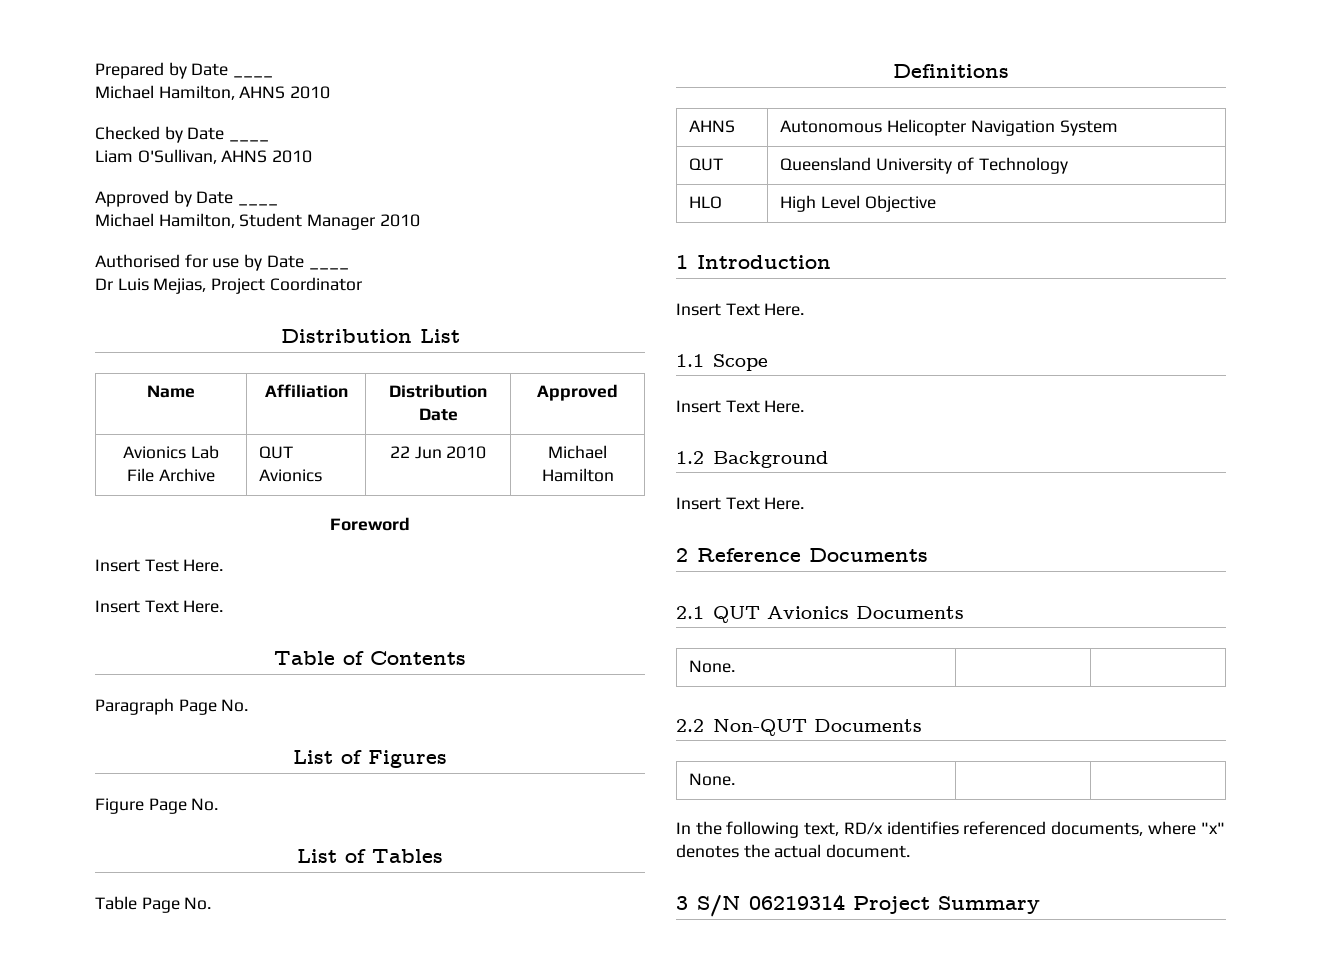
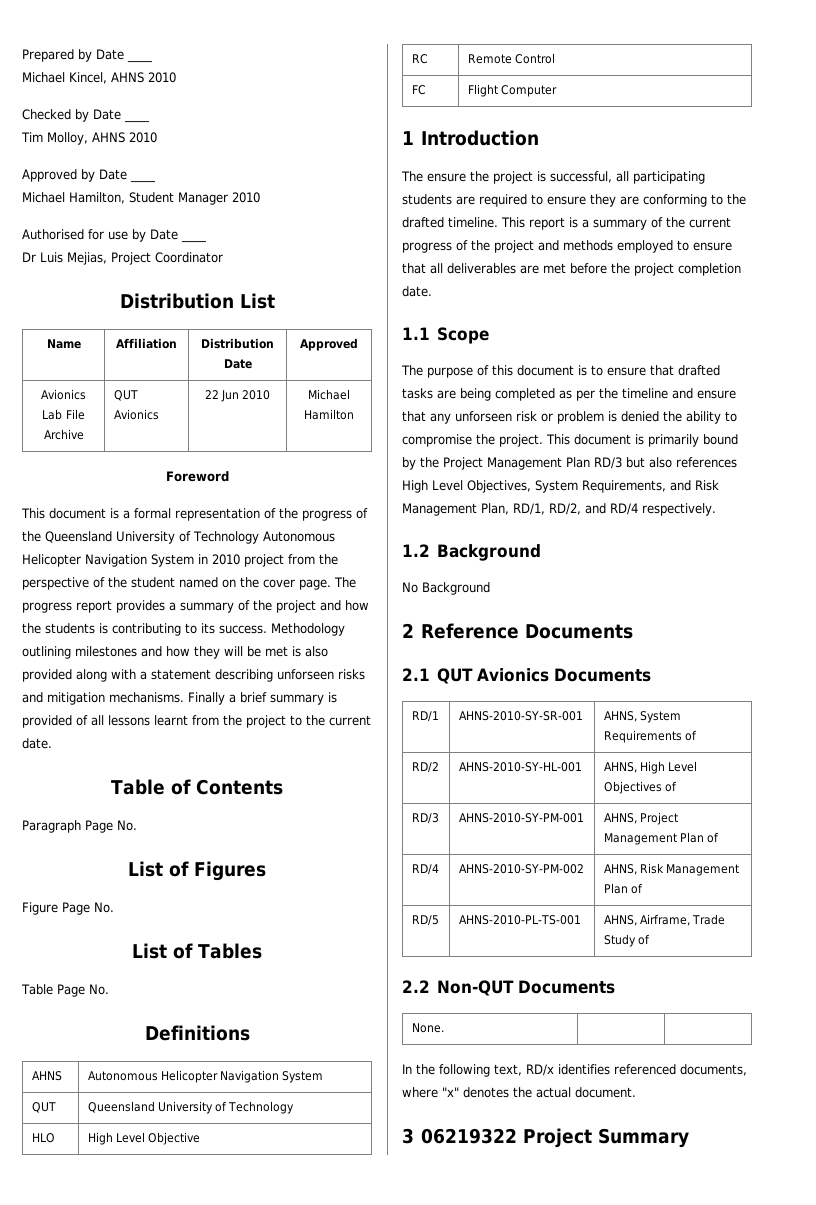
- Michael Hamilton, AHNS 2010
+ Michael Kincel, AHNS 2010
- Liam O'Sullivan, AHNS 2010
+ Tim Molloy, AHNS 2010
- Insert Test Here.
- Insert Text Here.
+ This document is a formal representation of the progress of the Queensland University of Technology Autonomous Helicopter Navigation System in 2010 project from the perspective of the student named on the cover page. The progress report provides a summary of the project and how the students is contributing to its success. Methodology outlining milestones and how they will be met is also provided along with a statement describing unforseen risks and mitigation mechanisms. Finally a brief summary is provided of all lessons learnt from the project to the current date.
+ RC | Remote Control
+ FC | Flight Computer
  1 Introduction
- Insert Text Here.
+ The ensure the project is successful, all participating students are required to ensure they are conforming to the drafted timeline. This report is a summary of the current progress of the project and methods employed to ensure that all deliverables are met before the project completion date.
  1.1 Scope
- Insert Text Here.
+ The purpose of this document is to ensure that drafted tasks are being completed as per the timeline and ensure that any unforseen risk or problem is denied the ability to compromise the project. This document is primarily bound by the Project Management Plan RD/3 but also references High Level Objectives, System Requirements, and Risk Management Plan, RD/1, RD/2, and RD/4 respectively.
  1.2 Background
- Insert Text Here.
+ No Background
  2.1 QUT Avionics Documents
- None. | |
+ RD/1 | AHNS-2010-SY-SR-001 | AHNS, System Requirements of
+ RD/2 | AHNS-2010-SY-HL-001 | AHNS, High Level Objectives of
+ RD/3 | AHNS-2010-SY-PM-001 | AHNS, Project Management Plan of
+ RD/4 | AHNS-2010-SY-PM-002 | AHNS, Risk Management Plan of
+ RD/5 | AHNS-2010-PL-TS-001 | AHNS, Airframe, Trade Study of
- 3 S/N 06219314 Project Summary
+ 3 06219322 Project Summary

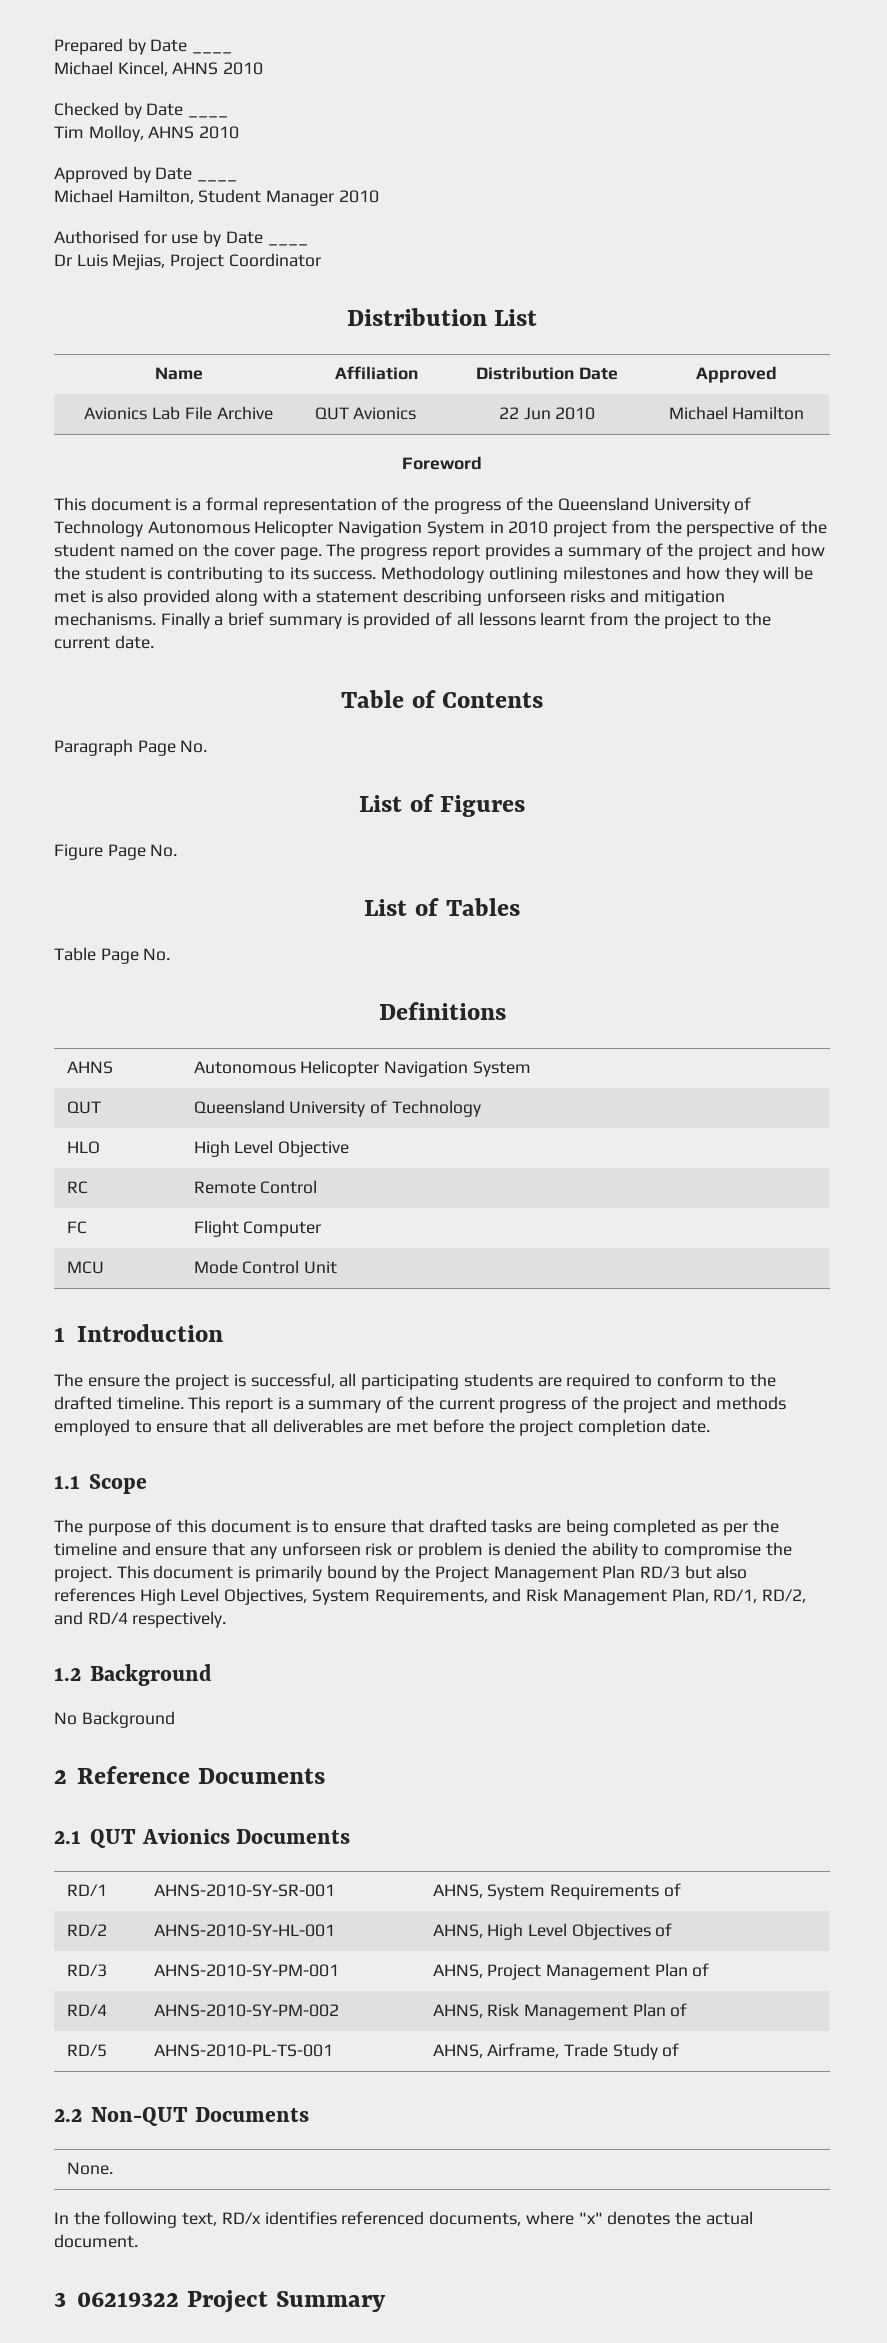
- The progress report provides a summary of the project and how the students is contributing to its success.
+ The progress report provides a summary of the project and how the student is contributing to its success.
+ MCU | Mode Control Unit
- The ensure the project is successful, all participating students are required to ensure they are conforming to the drafted timeline.
+ The ensure the project is successful, all participating students are required to conform to the drafted timeline.

